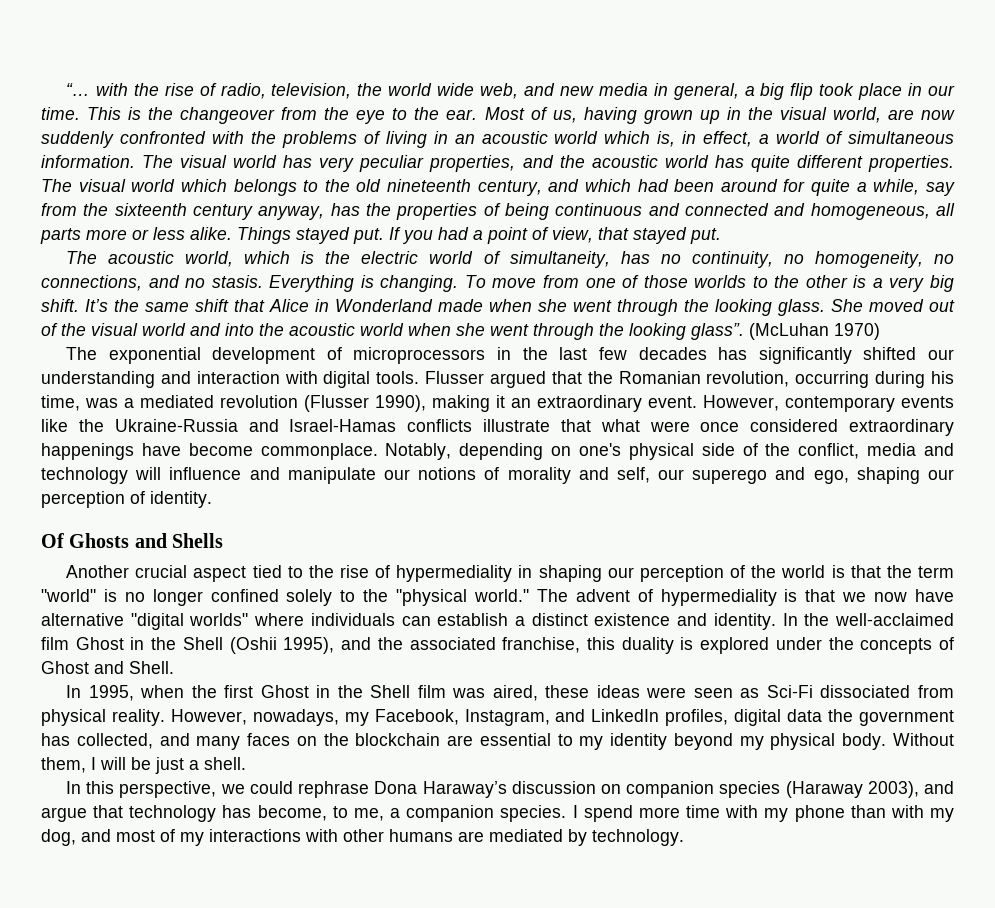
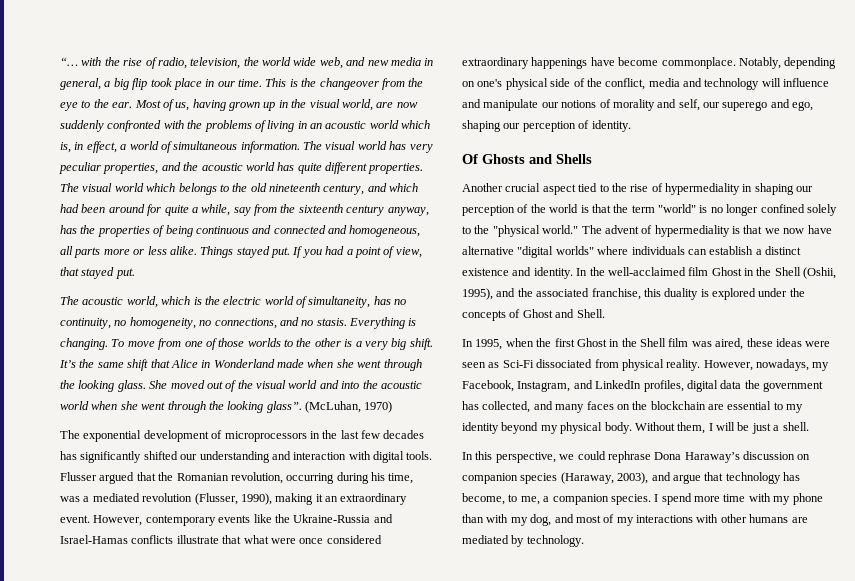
- (McLuhan 1970)
+ (McLuhan, 1970)
- Flusser argued that the Romanian revolution, occurring during his time, was a mediated revolution (Flusser 1990), making it an extraordinary event.
+ Flusser argued that the Romanian revolution, occurring during his time, was a mediated revolution (Flusser, 1990), making it an extraordinary event.
- In the well-acclaimed film Ghost in the Shell (Oshii 1995), and the associated franchise, this duality is explored under the concepts of Ghost and Shell.
+ In the well-acclaimed film Ghost in the Shell (Oshii, 1995), and the associated franchise, this duality is explored under the concepts of Ghost and Shell.
- In this perspective, we could rephrase Dona Haraway’s discussion on companion species (Haraway 2003), and argue that technology has become, to me, a companion species.
+ In this perspective, we could rephrase Dona Haraway’s discussion on companion species (Haraway, 2003), and argue that technology has become, to me, a companion species.

